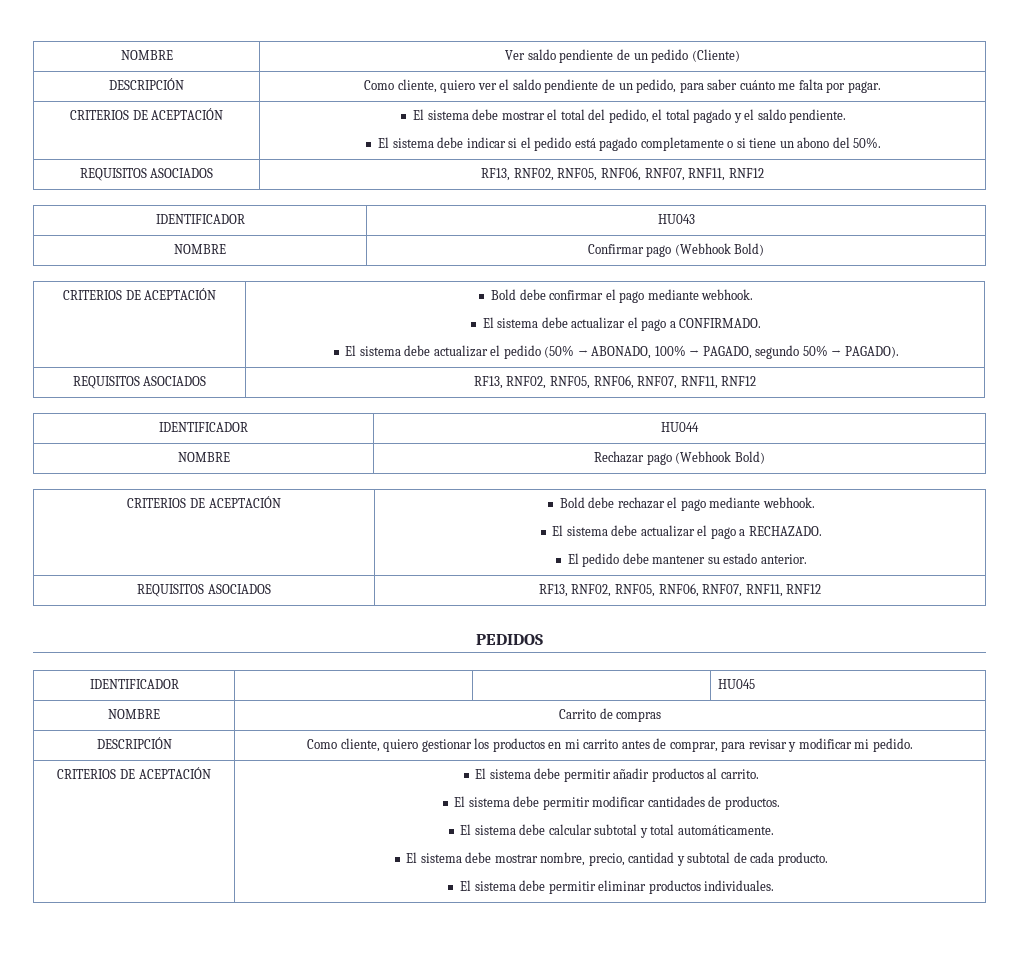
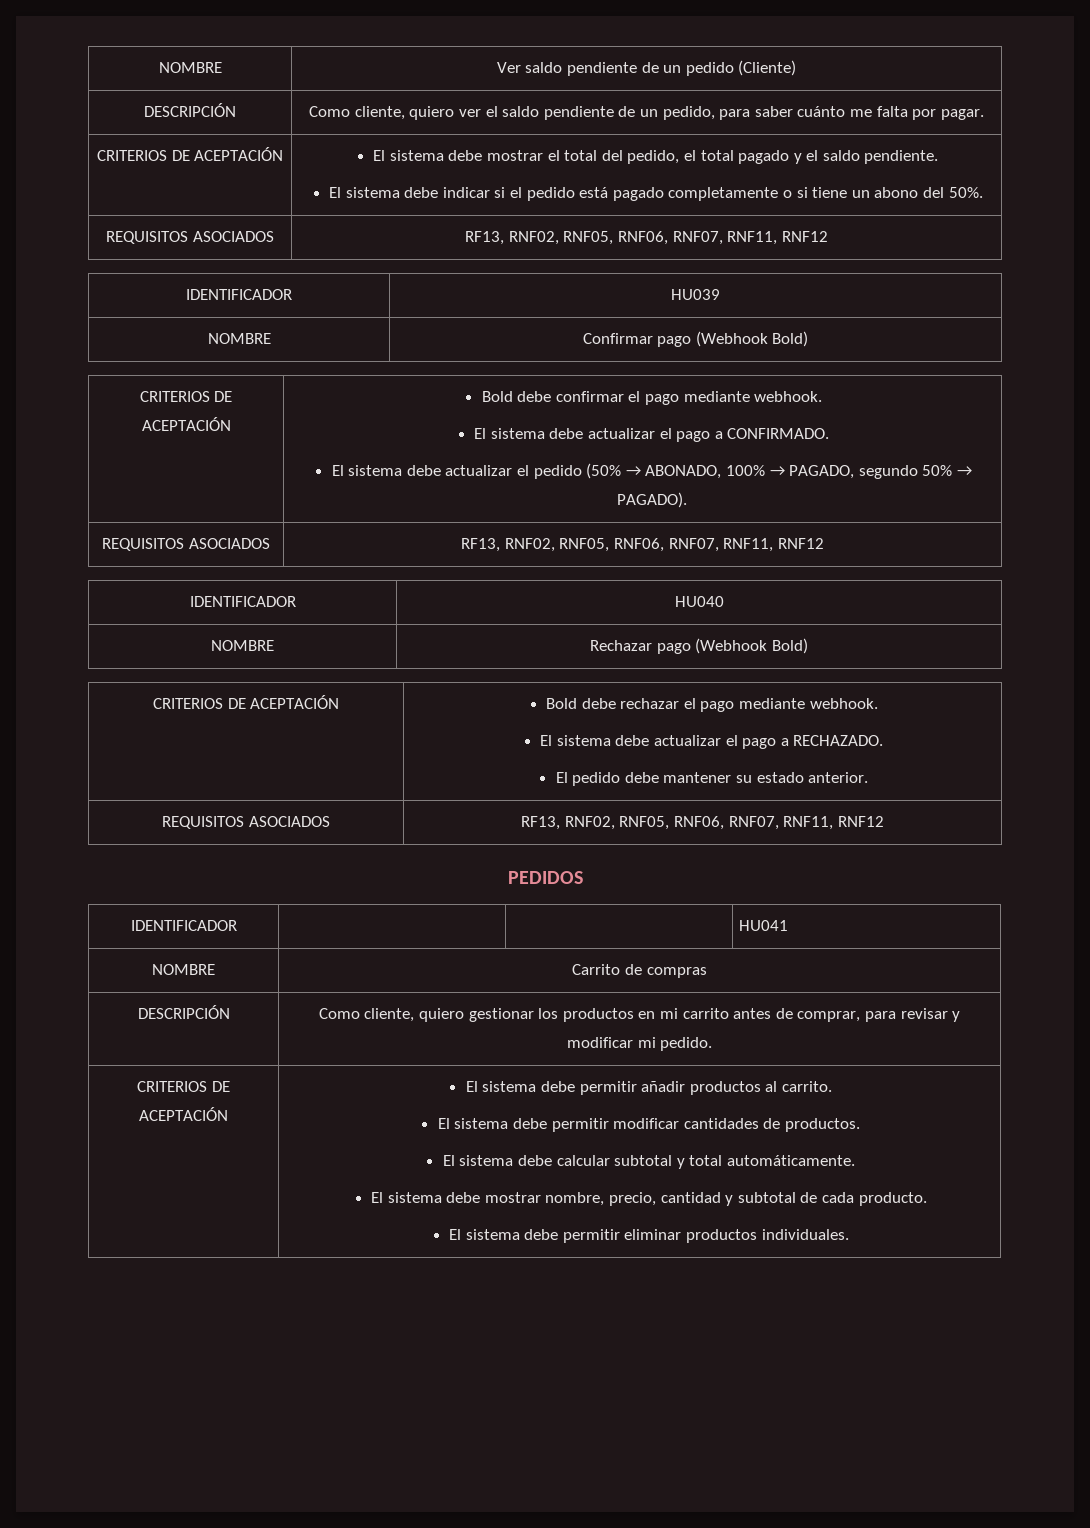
- IDENTIFICADOR | HU043
+ IDENTIFICADOR | HU039
- IDENTIFICADOR | HU044
+ IDENTIFICADOR | HU040
- IDENTIFICADOR | | | HU045
+ IDENTIFICADOR | | | HU041

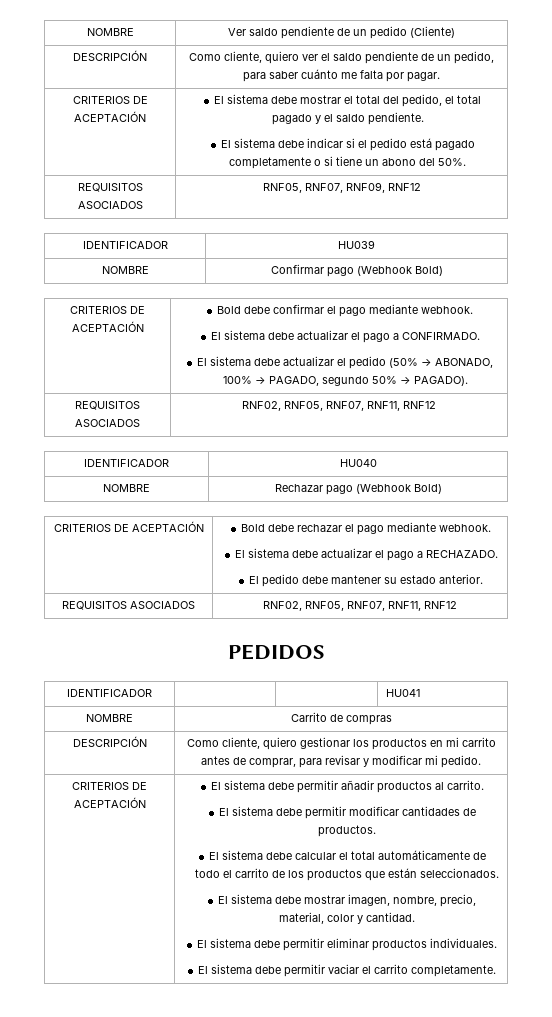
  CRITERIOS DE ACEPTACIÓN | El sistema debe mostrar el total del pedido, el total pagado y el saldo pendiente.
  El sistema debe indicar si el pedido está pagado completamente o si tiene un abono del 50%.
- REQUISITOS ASOCIADOS | RF13, RNF02, RNF05, RNF06, RNF07, RNF11, RNF12
+ REQUISITOS ASOCIADOS | RNF05, RNF07, RNF09, RNF12
  CRITERIOS DE ACEPTACIÓN | Bold debe confirmar el pago mediante webhook.
  El sistema debe actualizar el pago a CONFIRMADO.
  El sistema debe actualizar el pedido (50% → ABONADO, 100% → PAGADO, segundo 50% → PAGADO).
- REQUISITOS ASOCIADOS | RF13, RNF02, RNF05, RNF06, RNF07, RNF11, RNF12
+ REQUISITOS ASOCIADOS | RNF02, RNF05, RNF07, RNF11, RNF12
  CRITERIOS DE ACEPTACIÓN | Bold debe rechazar el pago mediante webhook.
  El sistema debe actualizar el pago a RECHAZADO.
  El pedido debe mantener su estado anterior.
- REQUISITOS ASOCIADOS | RF13, RNF02, RNF05, RNF06, RNF07, RNF11, RNF12
+ REQUISITOS ASOCIADOS | RNF02, RNF05, RNF07, RNF11, RNF12
- El sistema debe calcular subtotal y total automáticamente.
- El sistema debe mostrar nombre, precio, cantidad y subtotal de cada producto.
+ El sistema debe calcular el total automáticamente de todo el carrito de los productos que están seleccionados.
+ El sistema debe mostrar imagen, nombre, precio, material, color y cantidad.
+ El sistema debe permitir vaciar el carrito completamente.

